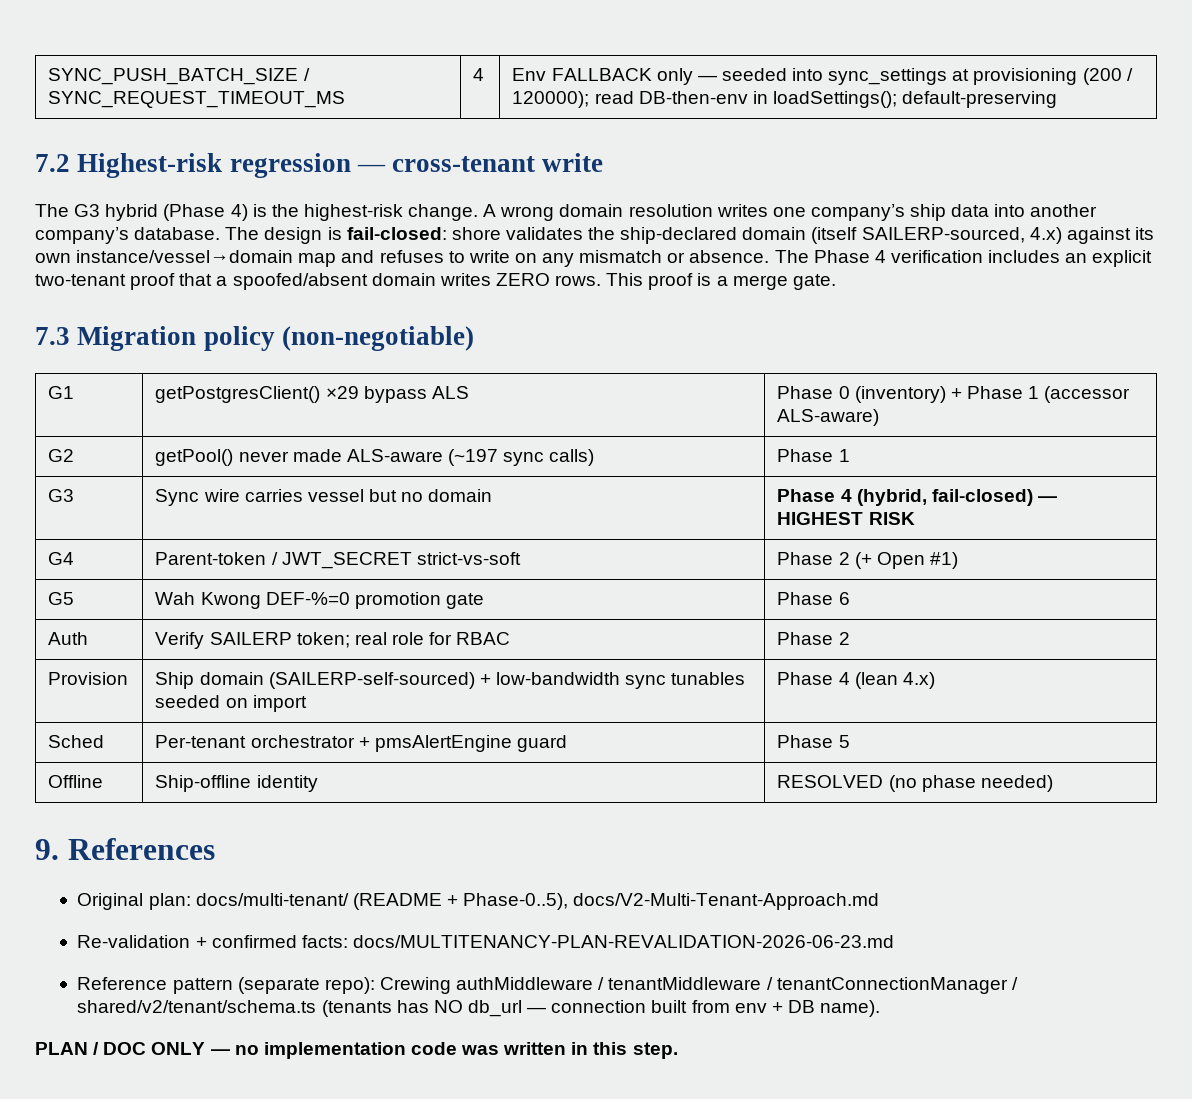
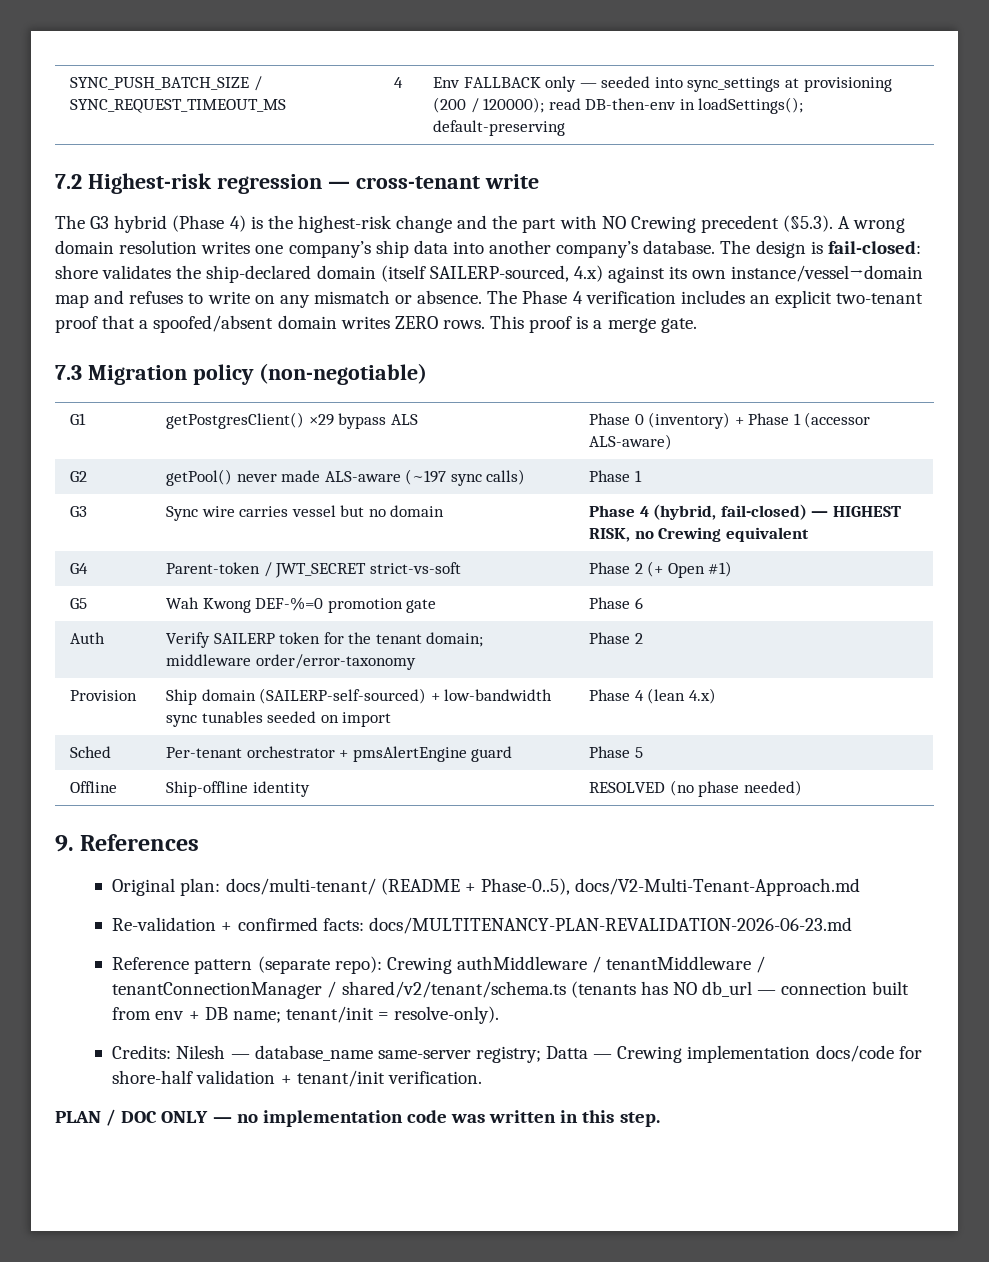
- The G3 hybrid (Phase 4) is the highest-risk change. A wrong domain resolution writes one company’s ship data into another company’s database.
+ The G3 hybrid (Phase 4) is the highest-risk change and the part with NO Crewing precedent (§5.3). A wrong domain resolution writes one company’s ship data into another company’s database.
- G3 | Sync wire carries vessel but no domain | Phase 4 (hybrid, fail-closed) — HIGHEST RISK
+ G3 | Sync wire carries vessel but no domain | Phase 4 (hybrid, fail-closed) — HIGHEST RISK, no Crewing equivalent
- Auth | Verify SAILERP token; real role for RBAC | Phase 2
+ Auth | Verify SAILERP token for the tenant domain; middleware order/error-taxonomy | Phase 2
- Reference pattern (separate repo): Crewing authMiddleware / tenantMiddleware / tenantConnectionManager / shared/v2/tenant/schema.ts (tenants has NO db_url — connection built from env + DB name).
+ Reference pattern (separate repo): Crewing authMiddleware / tenantMiddleware / tenantConnectionManager / shared/v2/tenant/schema.ts (tenants has NO db_url — connection built from env + DB name; tenant/init = resolve-only).
+ Credits: Nilesh — database_name same-server registry; Datta — Crewing implementation docs/code for shore-half validation + tenant/init verification.

